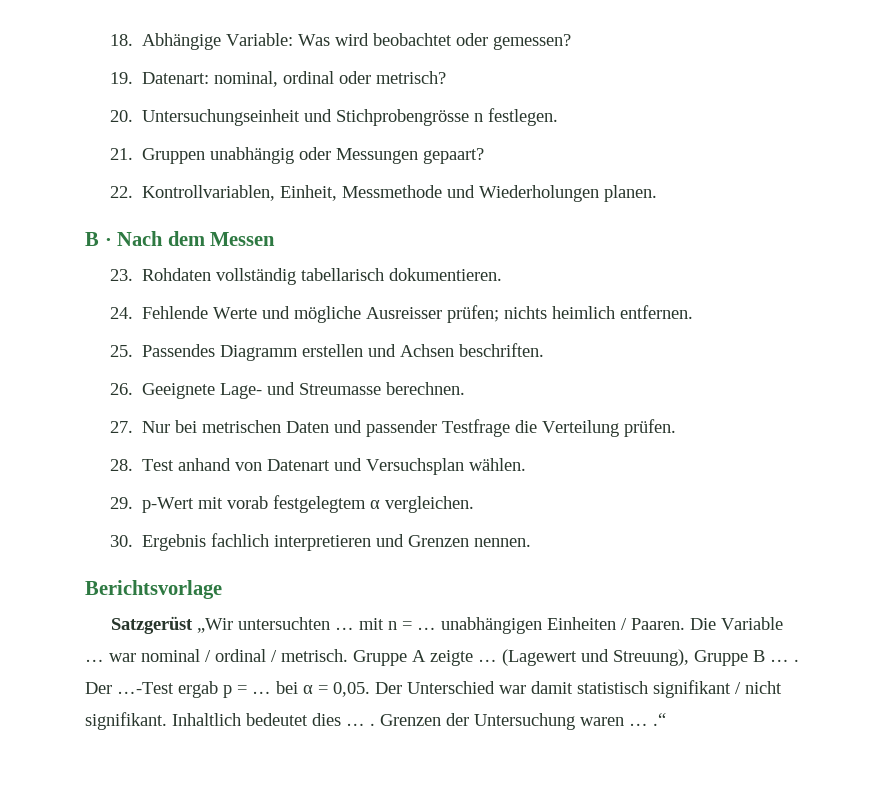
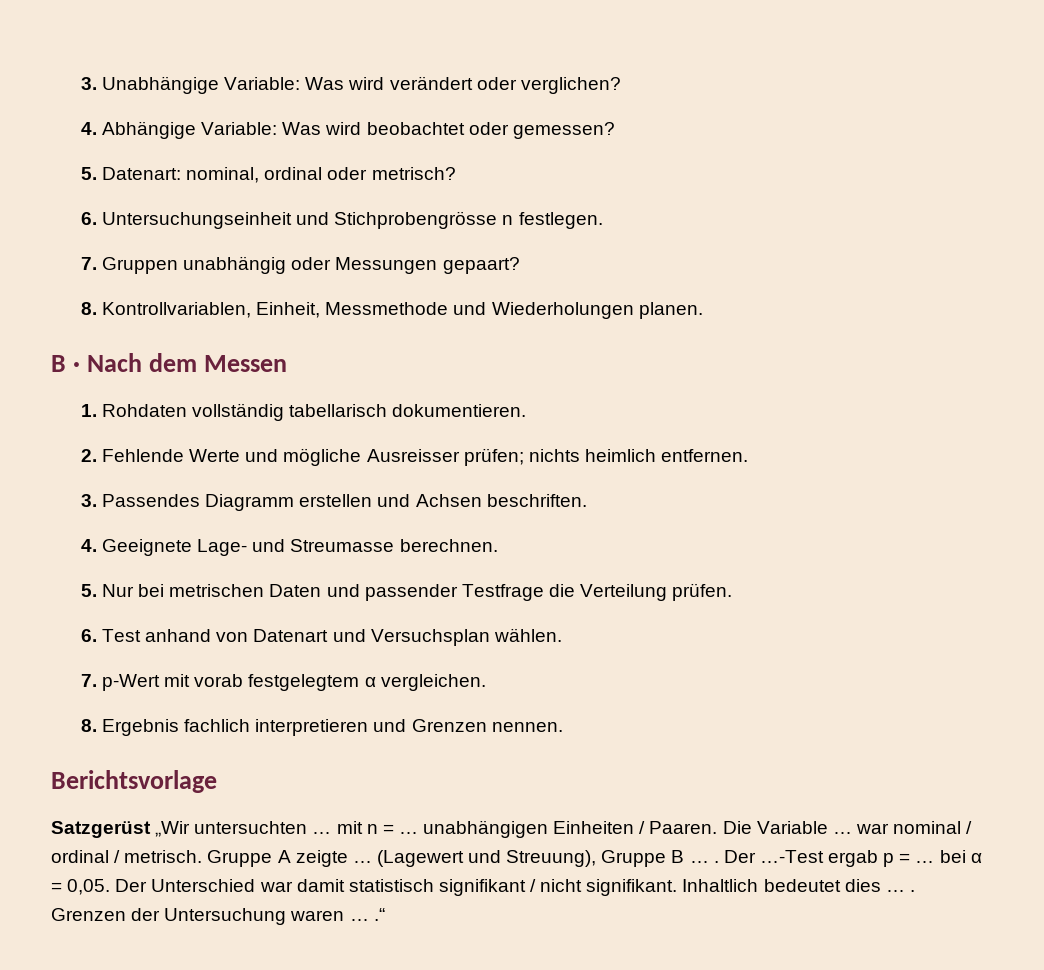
- 18. Abhängige Variable: Was wird beobachtet oder gemessen?
+ 3. Unabhängige Variable: Was wird verändert oder verglichen?
+ 4. Abhängige Variable: Was wird beobachtet oder gemessen?
- 19. Datenart: nominal, ordinal oder metrisch?
+ 5. Datenart: nominal, ordinal oder metrisch?
- 20. Untersuchungseinheit und Stichprobengrösse n festlegen.
+ 6. Untersuchungseinheit und Stichprobengrösse n festlegen.
- 21. Gruppen unabhängig oder Messungen gepaart?
+ 7. Gruppen unabhängig oder Messungen gepaart?
- 22. Kontrollvariablen, Einheit, Messmethode und Wiederholungen planen.
+ 8. Kontrollvariablen, Einheit, Messmethode und Wiederholungen planen.
- 23. Rohdaten vollständig tabellarisch dokumentieren.
+ 1. Rohdaten vollständig tabellarisch dokumentieren.
- 24. Fehlende Werte und mögliche Ausreisser prüfen; nichts heimlich entfernen.
+ 2. Fehlende Werte und mögliche Ausreisser prüfen; nichts heimlich entfernen.
- 25. Passendes Diagramm erstellen und Achsen beschriften.
+ 3. Passendes Diagramm erstellen und Achsen beschriften.
- 26. Geeignete Lage- und Streumasse berechnen.
+ 4. Geeignete Lage- und Streumasse berechnen.
- 27. Nur bei metrischen Daten und passender Testfrage die Verteilung prüfen.
+ 5. Nur bei metrischen Daten und passender Testfrage die Verteilung prüfen.
- 28. Test anhand von Datenart und Versuchsplan wählen.
+ 6. Test anhand von Datenart und Versuchsplan wählen.
- 29. p-Wert mit vorab festgelegtem α vergleichen.
+ 7. p-Wert mit vorab festgelegtem α vergleichen.
- 30. Ergebnis fachlich interpretieren und Grenzen nennen.
+ 8. Ergebnis fachlich interpretieren und Grenzen nennen.

